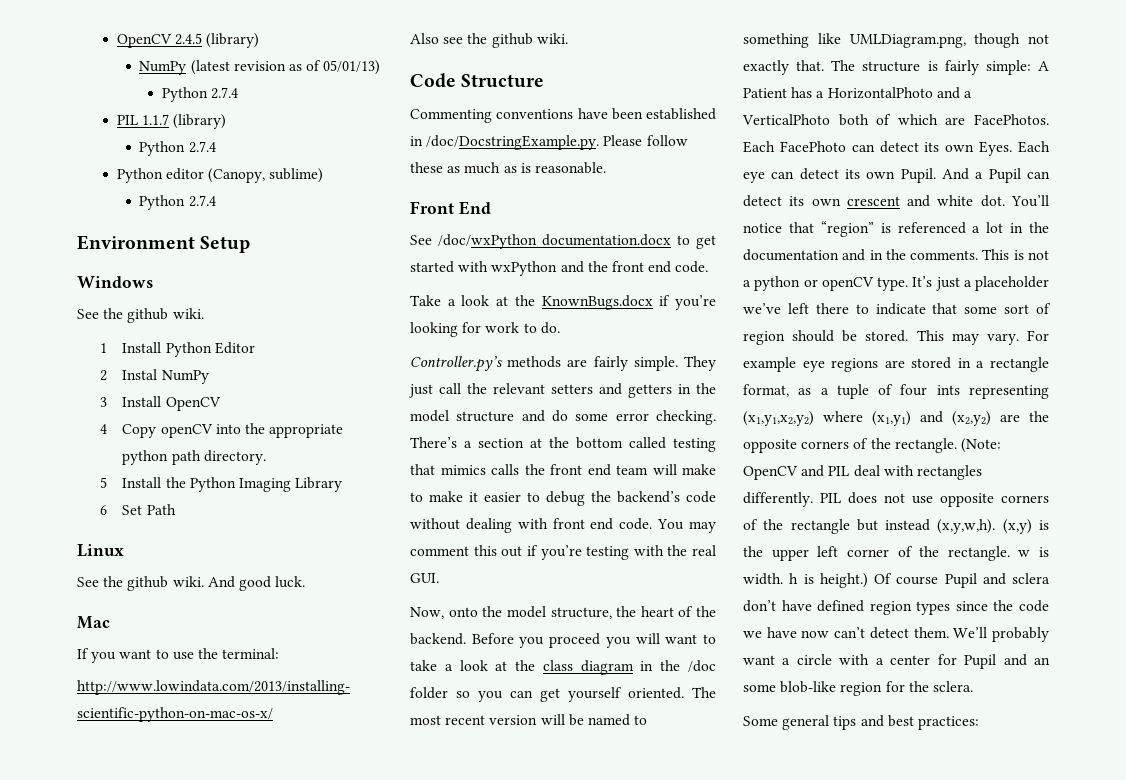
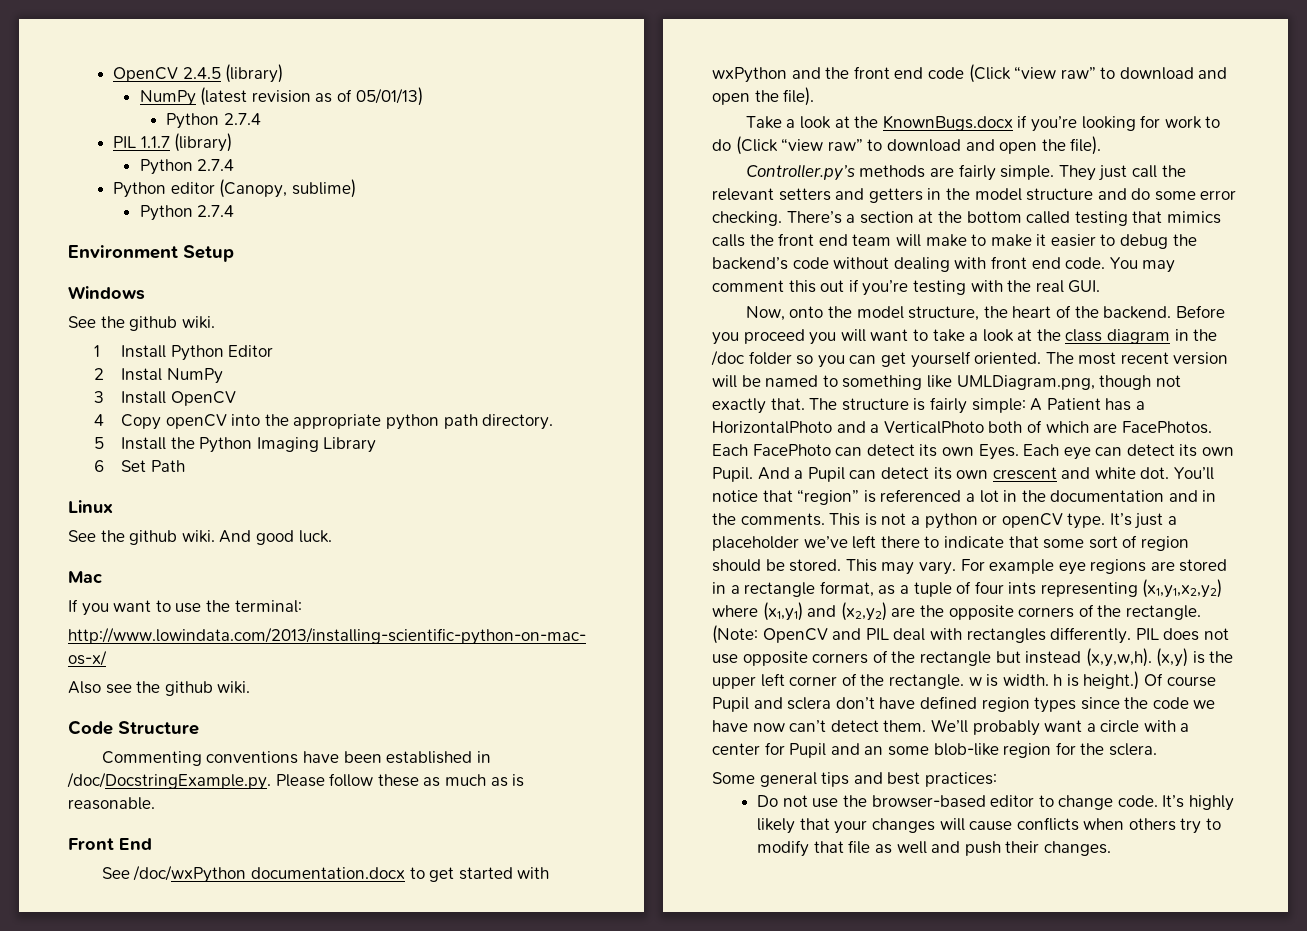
- See /doc/wxPython documentation.docx to get started with wxPython and the front end code.
+ See /doc/wxPython documentation.docx to get started with wxPython and the front end code (Click “view raw” to download and open the file).
- Take a look at the KnownBugs.docx if you’re looking for work to do.
+ Take a look at the KnownBugs.docx if you’re looking for work to do (Click “view raw” to download and open the file).
+ Do not use the browser-based editor to change code. It’s highly likely that your changes will cause conflicts when others try to modify that file as well and push their changes.

